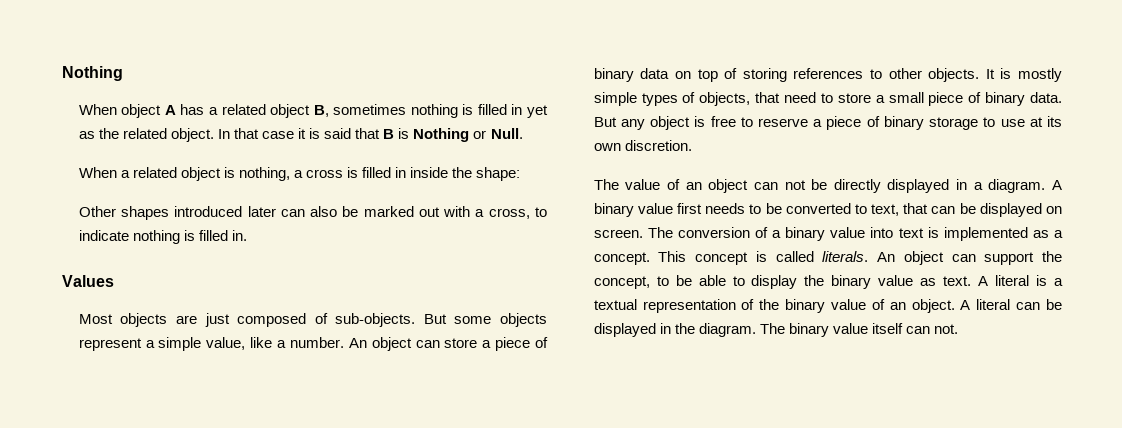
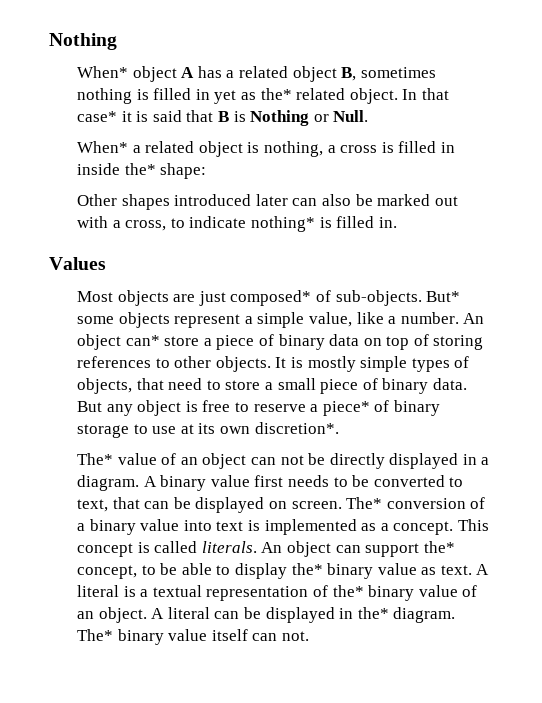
- When object A has a related object B, sometimes nothing is filled in yet as the related object.
+ When* object A has a related object B, sometimes nothing is filled in yet as the* related object.
- In that case it is said that B is Nothing or Null.
+ In that case* it is said that B is Nothing or Null.
- When a related object is nothing, a cross is filled in inside the shape:
+ When* a related object is nothing, a cross is filled in inside the* shape:
- Other shapes introduced later can also be marked out with a cross, to indicate nothing is filled in.
+ Other shapes introduced later can also be marked out with a cross, to indicate nothing* is filled in.
- Most objects are just composed of sub-objects.
+ Most objects are just composed* of sub-objects.
- But some objects represent a simple value, like a number.
+ But* some objects represent a simple value, like a number.
- An object can store a piece of binary data on top of storing references to other objects.
+ An object can* store a piece of binary data on top of storing references to other objects.
- But any object is free to reserve a piece of binary storage to use at its own discretion.
- The value of an object can not be directly displayed in a diagram.
+ But any object is free to reserve a piece* of binary storage to use at its own discretion*.
+ The* value of an object can not be directly displayed in a diagram.
- The conversion of a binary value into text is implemented as a concept.
+ The* conversion of a binary value into text is implemented as a concept.
- An object can support the concept, to be able to display the binary value as text.
+ An object can support the* concept, to be able to display the* binary value as text.
- A literal is a textual representation of the binary value of an object.
+ A literal is a textual representation of the* binary value of an object.
- A literal can be displayed in the diagram. The binary value itself can not.
+ A literal can be displayed in the* diagram. The* binary value itself can not.

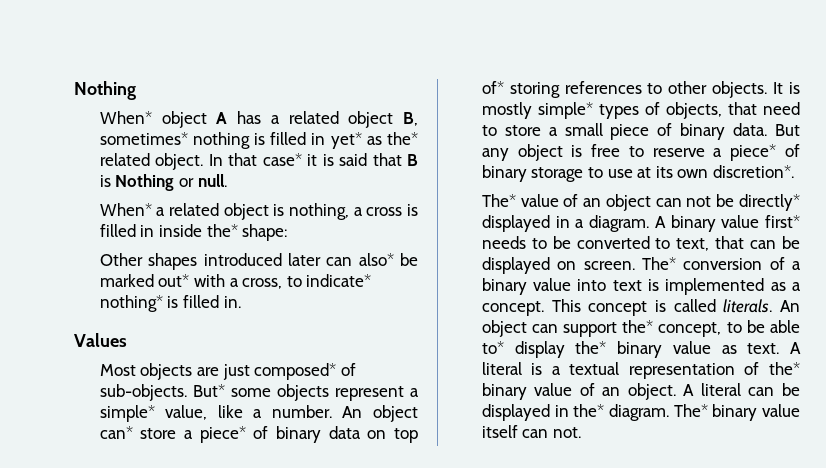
- When* object A has a related object B, sometimes nothing is filled in yet as the* related object.
+ When* object A has a related object B, sometimes* nothing is filled in yet* as the* related object.
- In that case* it is said that B is Nothing or Null.
+ In that case* it is said that B is Nothing or null.
- Other shapes introduced later can also be marked out with a cross, to indicate nothing* is filled in.
+ Other shapes introduced later can also* be marked out* with a cross, to indicate* nothing* is filled in.
- But* some objects represent a simple value, like a number.
+ But* some objects represent a simple* value, like a number.
- An object can* store a piece of binary data on top of storing references to other objects.
+ An object can* store a piece* of binary data on top of* storing references to other objects.
- It is mostly simple types of objects, that need to store a small piece of binary data.
+ It is mostly simple* types of objects, that need to store a small piece of binary data.
- The* value of an object can not be directly displayed in a diagram.
+ The* value of an object can not be directly* displayed in a diagram.
- A binary value first needs to be converted to text, that can be displayed on screen.
+ A binary value first* needs to be converted to text, that can be displayed on screen.
- An object can support the* concept, to be able to display the* binary value as text.
+ An object can support the* concept, to be able to* display the* binary value as text.

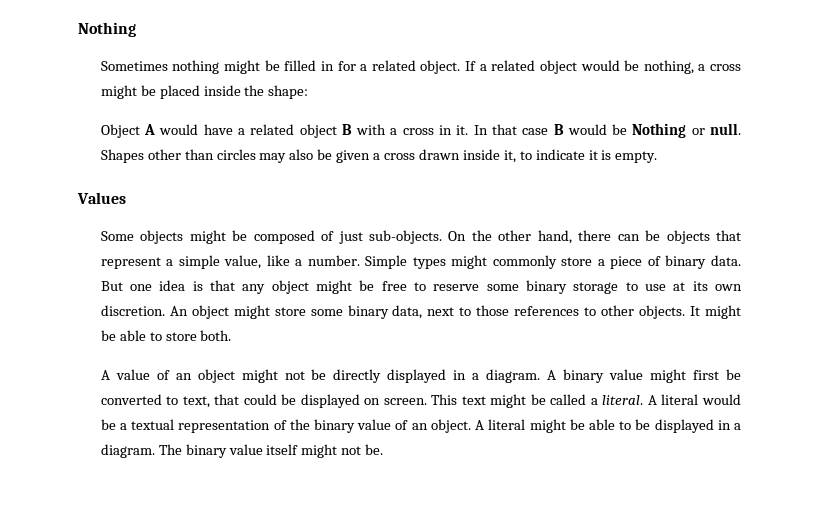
- When* object A has a related object B, sometimes* nothing is filled in yet* as the* related object. In that case* it is said that B is Nothing or null.
- When* a related object is nothing, a cross is filled in inside the* shape:
- Other shapes introduced later can also* be marked out* with a cross, to indicate* nothing* is filled in.
+ Sometimes nothing might be filled in for a related object. If a related object would be nothing, a cross might be placed inside the shape:
+ Object A would have a related object B with a cross in it. In that case B would be Nothing or null. Shapes other than circles may also be given a cross drawn inside it, to indicate it is empty.
  Values
- Most objects are just composed* of sub-objects. But* some objects represent a simple* value, like a number.
+ Some objects might be composed of just sub-objects. On the other hand, there can be objects that represent a simple value, like a number.
- An object can* store a piece* of binary data on top of* storing references to other objects. It is mostly simple* types of objects, that need to store a small piece of binary data.
+ Simple types might commonly store a piece of binary data.
- But any object is free to reserve a piece* of binary storage to use at its own discretion*.
- The* value of an object can not be directly* displayed in a diagram.
+ But one idea is that any object might be free to reserve some binary storage to use at its own discretion. An object might store some binary data, next to those references to other objects. It might be able to store both.
+ A value of an object might not be directly displayed in a diagram.
- A binary value first* needs to be converted to text, that can be displayed on screen.
+ A binary value might first be converted to text, that could be displayed on screen.
- The* conversion of a binary value into text is implemented as a concept. This concept is called literals. An object can support the* concept, to be able to* display the* binary value as text. A literal is a textual representation of the* binary value of an object.
+ This text might be called a literal. A literal would be a textual representation of the binary value of an object.
- A literal can be displayed in the* diagram. The* binary value itself can not.
+ A literal might be able to be displayed in a diagram. The binary value itself might not be.

